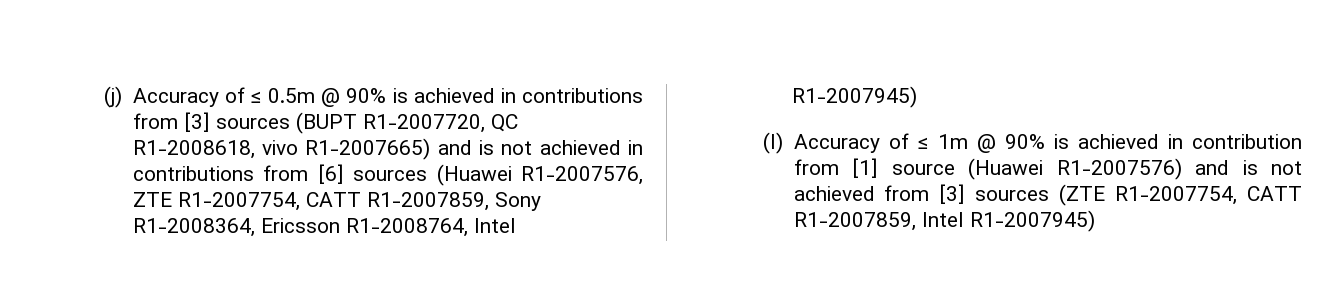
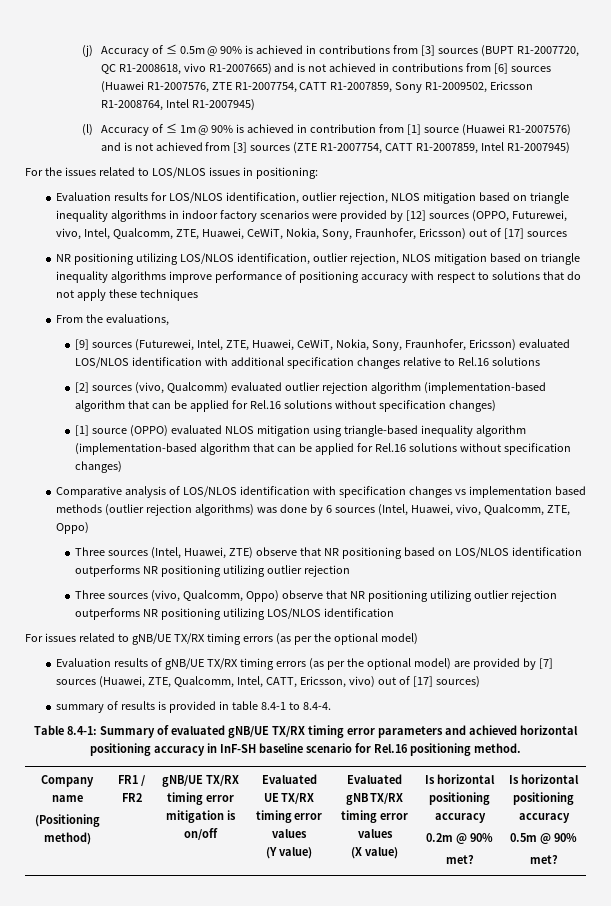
- (j) Accuracy of ≤ 0.5m @ 90% is achieved in contributions from [3] sources (BUPT R1-2007720, QC R1-2008618, vivo R1-2007665) and is not achieved in contributions from [6] sources (Huawei R1-2007576, ZTE R1-2007754, CATT R1-2007859, Sony R1-2008364, Ericsson R1-2008764, Intel R1-2007945)
+ (j) Accuracy of ≤ 0.5m @ 90% is achieved in contributions from [3] sources (BUPT R1-2007720, QC R1-2008618, vivo R1-2007665) and is not achieved in contributions from [6] sources (Huawei R1-2007576, ZTE R1-2007754, CATT R1-2007859, Sony R1-2009502, Ericsson R1-2008764, Intel R1-2007945)
+ For the issues related to LOS/NLOS issues in positioning:
+ Evaluation results for LOS/NLOS identification, outlier rejection, NLOS mitigation based on triangle inequality algorithms in indoor factory scenarios were provided by [12] sources (OPPO, Futurewei, vivo, Intel, Qualcomm, ZTE, Huawei, CeWiT, Nokia, Sony, Fraunhofer, Ericsson) out of [17] sources
+ NR positioning utilizing LOS/NLOS identification, outlier rejection, NLOS mitigation based on triangle inequality algorithms improve performance of positioning accuracy with respect to solutions that do not apply these techniques
+ From the evaluations,
+ [9] sources (Futurewei, Intel, ZTE, Huawei, CeWiT, Nokia, Sony, Fraunhofer, Ericsson) evaluated LOS/NLOS identification with additional specification changes relative to Rel.16 solutions
+ [2] sources (vivo, Qualcomm) evaluated outlier rejection algorithm (implementation-based algorithm that can be applied for Rel.16 solutions without specification changes)
+ [1] source (OPPO) evaluated NLOS mitigation using triangle-based inequality algorithm (implementation-based algorithm that can be applied for Rel.16 solutions without specification changes)
+ Comparative analysis of LOS/NLOS identification with specification changes vs implementation based methods (outlier rejection algorithms) was done by 6 sources (Intel, Huawei, vivo, Qualcomm, ZTE, Oppo)
+ Three sources (Intel, Huawei, ZTE) observe that NR positioning based on LOS/NLOS identification outperforms NR positioning utilizing outlier rejection
+ Three sources (vivo, Qualcomm, Oppo) observe that NR positioning utilizing outlier rejection outperforms NR positioning utilizing LOS/NLOS identification
+ For issues related to gNB/UE TX/RX timing errors (as per the optional model)
+ Evaluation results of gNB/UE TX/RX timing errors (as per the optional model) are provided by [7] sources (Huawei, ZTE, Qualcomm, Intel, CATT, Ericsson, vivo) out of [17] sources)
+ summary of results is provided in table 8.4-1 to 8.4-4.
+ Table 8.4-1: Summary of evaluated gNB/UE TX/RX timing error parameters and achieved horizontal positioning accuracy in InF-SH baseline scenario for Rel.16 positioning method.
+ Company name
+ (Positioning method) | FR1 / FR2 | gNB/UE TX/RX timing error mitigation is on/off | Evaluated UE TX/RX timing error values
+ (Y value) | Evaluated gNB TX/RX timing error values
+ (X value) | Is horizontal positioning accuracy
+ 0.2m @ 90%
+ met? | Is horizontal positioning accuracy
+ 0.5m @ 90%
+ met?

